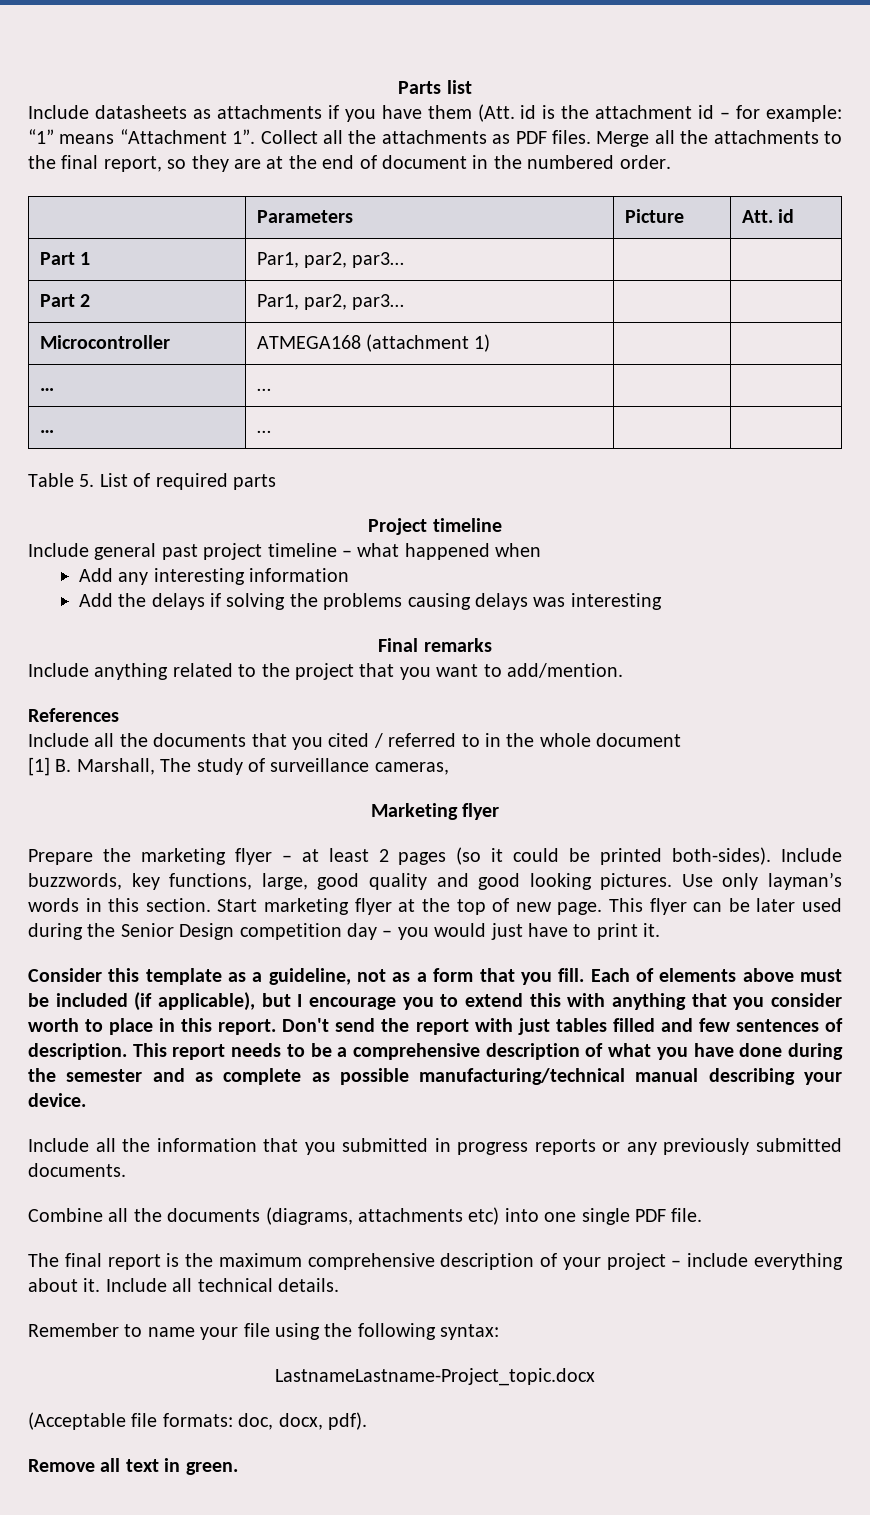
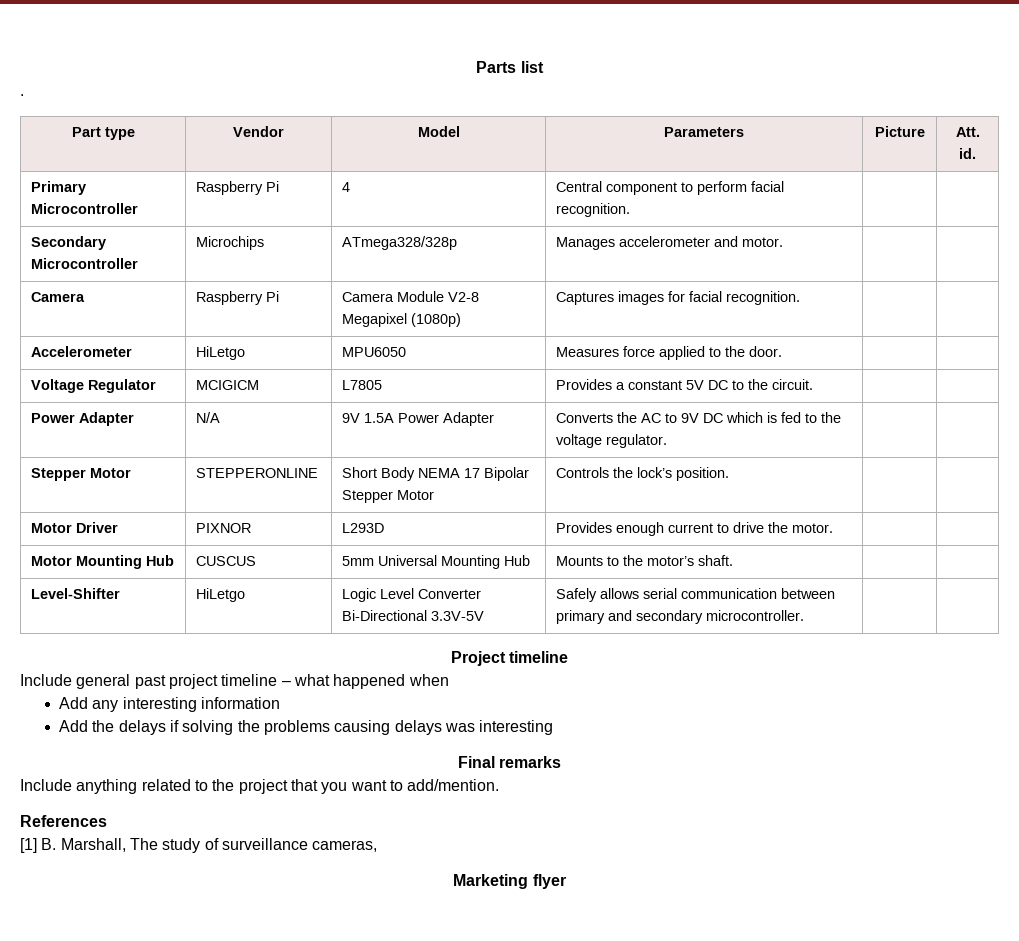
- Include datasheets as attachments if you have them (Att. id is the attachment id – for example: “1” means “Attachment 1”. Collect all the attachments as PDF files. Merge all the attachments to the final report, so they are at the end of document in the numbered order.
- | Parameters | Picture | Att. id
- Part 1 | Par1, par2, par3… | |
- Part 2 | Par1, par2, par3… | |
- Microcontroller | ATMEGA168 (attachment 1) | |
- … | … | |
- … | … | |
- Table 5. List of required parts
+ .
+ Part type | Vendor | Model | Parameters | Picture | Att. id.
+ Primary Microcontroller | Raspberry Pi | 4 | Central component to perform facial recognition. | |
+ Secondary Microcontroller | Microchips | ATmega328/328p | Manages accelerometer and motor. | |
+ Camera | Raspberry Pi | Camera Module V2-8 Megapixel (1080p) | Captures images for facial recognition. | |
+ Accelerometer | HiLetgo | MPU6050 | Measures force applied to the door. | |
+ Voltage Regulator | MCIGICM | L7805 | Provides a constant 5V DC to the circuit. | |
+ Power Adapter | N/A | 9V 1.5A Power Adapter | Converts the AC to 9V DC which is fed to the voltage regulator. | |
+ Stepper Motor | STEPPERONLINE | Short Body NEMA 17 Bipolar Stepper Motor | Controls the lock’s position. | |
+ Motor Driver | PIXNOR | L293D | Provides enough current to drive the motor. | |
+ Motor Mounting Hub | CUSCUS | 5mm Universal Mounting Hub | Mounts to the motor’s shaft. | |
+ Level-Shifter | HiLetgo | Logic Level Converter Bi-Directional 3.3V-5V | Safely allows serial communication between primary and secondary microcontroller. | |
- Include all the documents that you cited / referred to in the whole document
- Prepare the marketing flyer – at least 2 pages (so it could be printed both-sides). Include buzzwords, key functions, large, good quality and good looking pictures. Use only layman’s words in this section. Start marketing flyer at the top of new page. This flyer can be later used during the Senior Design competition day – you would just have to print it.
- Consider this template as a guideline, not as a form that you fill. Each of elements above must be included (if applicable), but I encourage you to extend this with anything that you consider worth to place in this report. Don't send the report with just tables filled and few sentences of description. This report needs to be a comprehensive description of what you have done during the semester and as complete as possible manufacturing/technical manual describing your device.
- Include all the information that you submitted in progress reports or any previously submitted documents.
- Combine all the documents (diagrams, attachments etc) into one single PDF file.
- The final report is the maximum comprehensive description of your project – include everything about it. Include all technical details.
- Remember to name your file using the following syntax:
- LastnameLastname-Project_topic.docx
- (Acceptable file formats: doc, docx, pdf).
- Remove all text in green.

